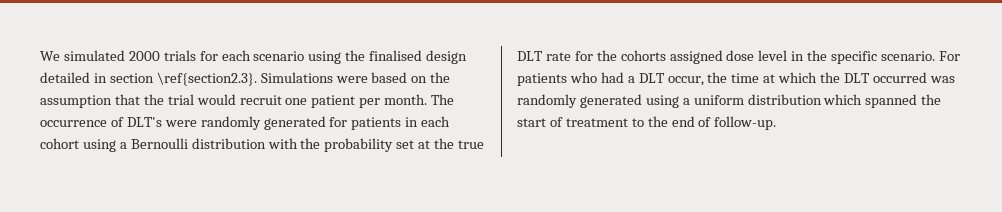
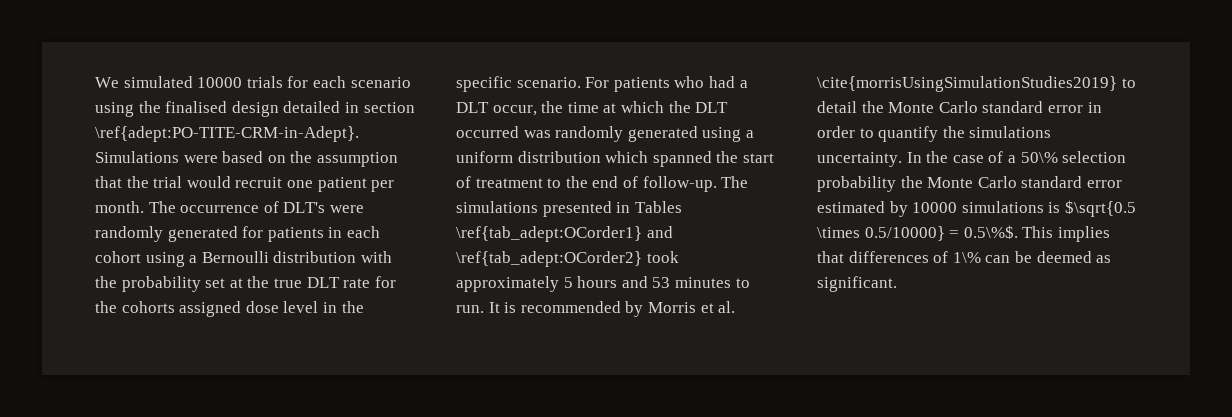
- We simulated 2000 trials for each scenario using the finalised design detailed in section \ref{section2.3}. Simulations were based on the assumption that the trial would recruit one patient per month.
+ We simulated 10000 trials for each scenario using the finalised design detailed in section \ref{adept:PO-TITE-CRM-in-Adept}. Simulations were based on the assumption that the trial would recruit one patient per month.
+ The simulations presented in Tables \ref{tab_adept:OCorder1} and \ref{tab_adept:OCorder2} took approximately 5 hours and 53 minutes to run. It is recommended by Morris et al. \cite{morrisUsingSimulationStudies2019} to detail the Monte Carlo standard error in order to quantify the simulations uncertainty. In the case of a 50\% selection probability the Monte Carlo standard error estimated by 10000 simulations is $\sqrt{0.5 \times 0.5/10000} = 0.5\%$. This implies that differences of 1\% can be deemed as significant.

